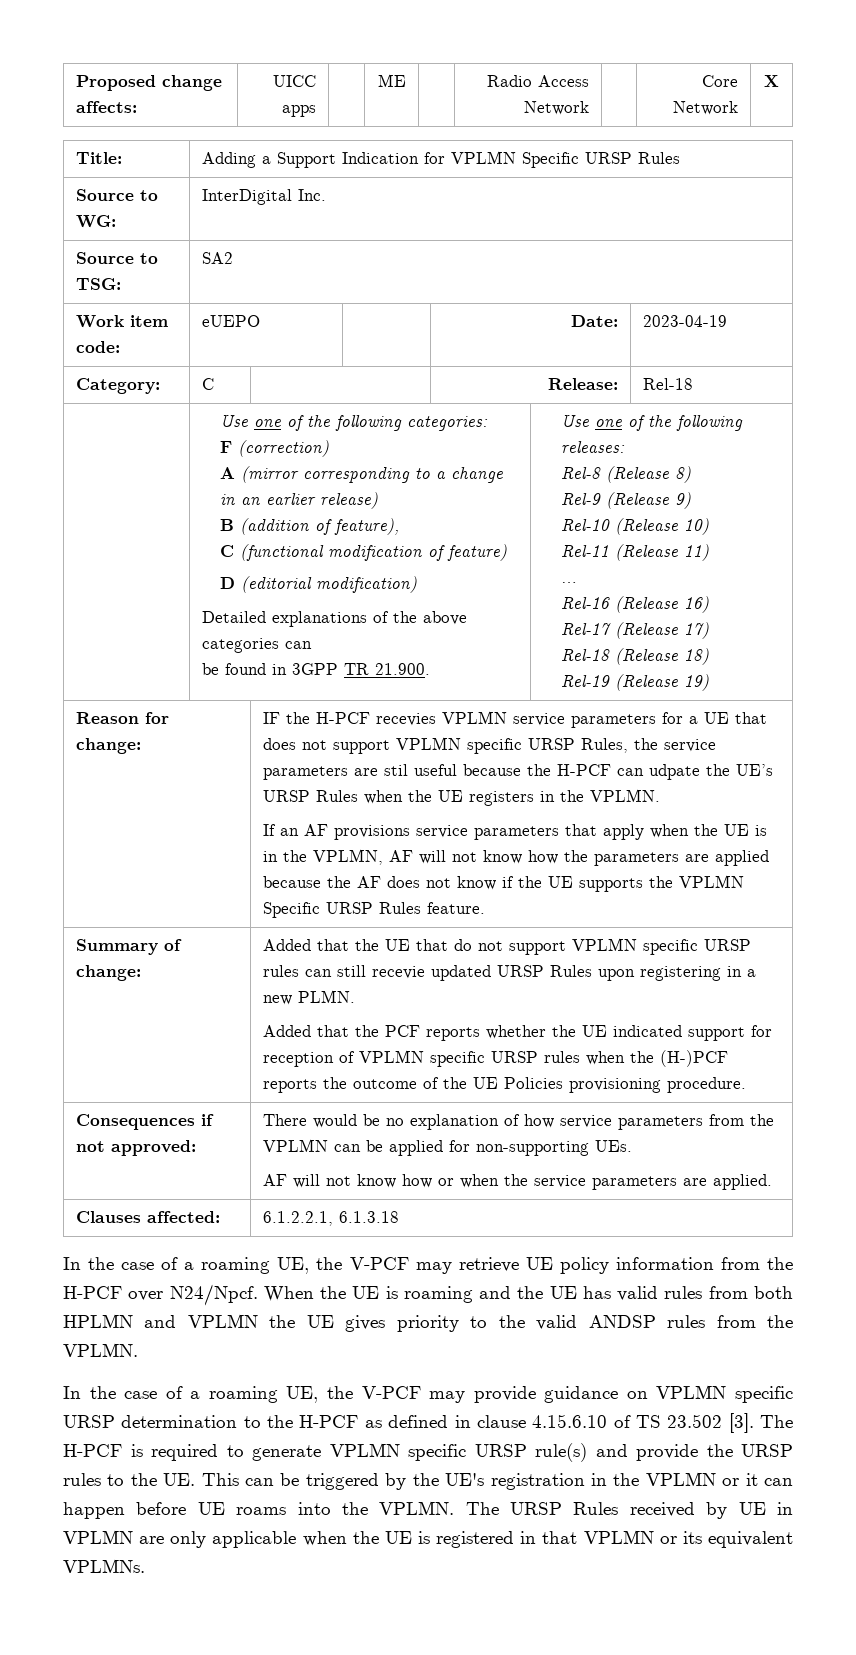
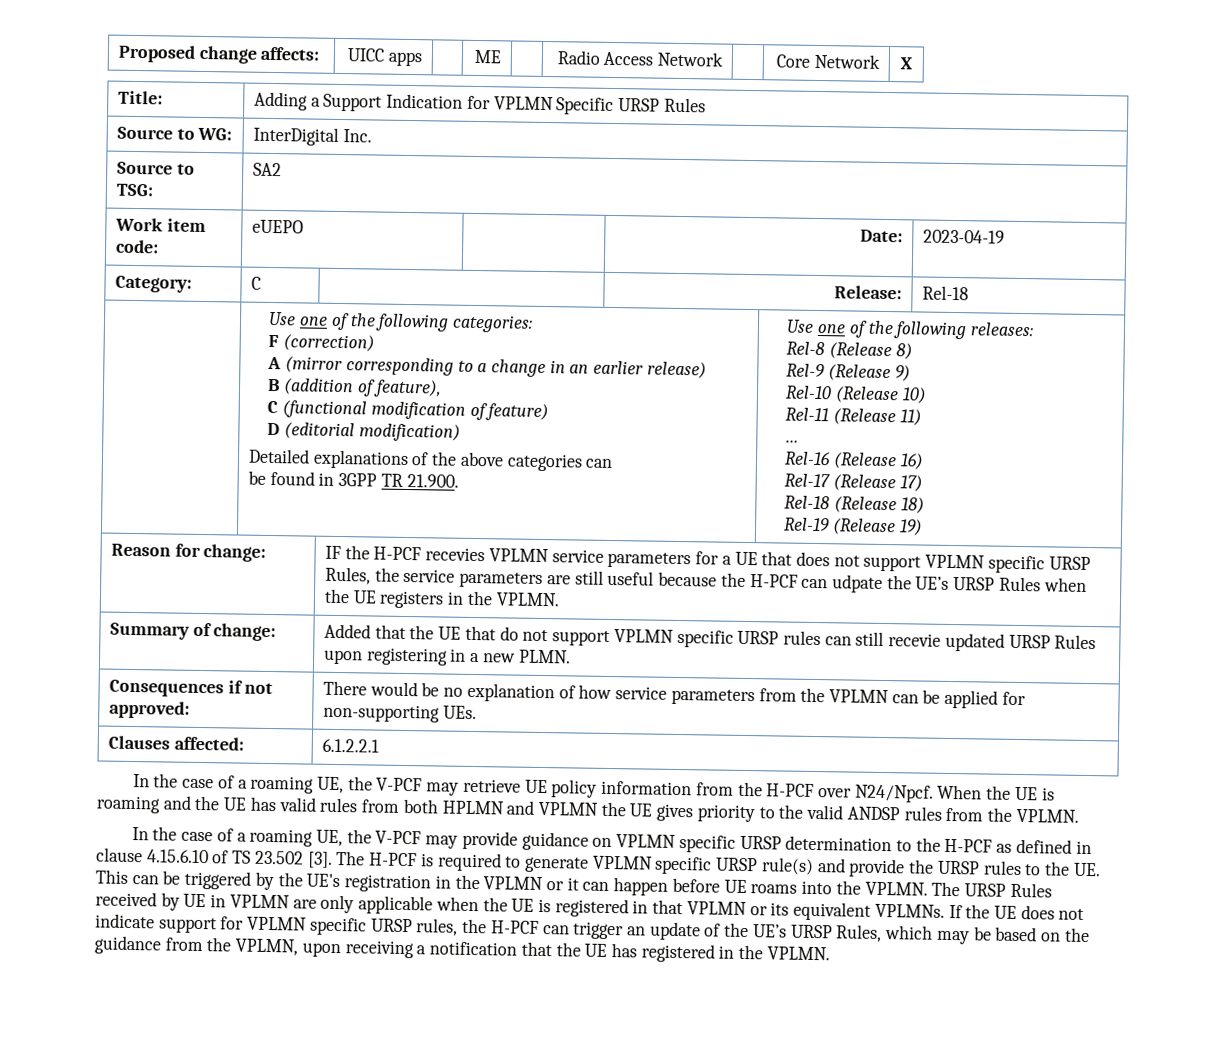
- IF the H-PCF recevies VPLMN service parameters for a UE that does not support VPLMN specific URSP Rules, the service parameters are stil useful because the H-PCF can udpate the UE’s URSP Rules when the UE registers in the VPLMN.
+ IF the H-PCF recevies VPLMN service parameters for a UE that does not support VPLMN specific URSP Rules, the service parameters are still useful because the H-PCF can udpate the UE’s URSP Rules when the UE registers in the VPLMN.
- If an AF provisions service parameters that apply when the UE is in the VPLMN, AF will not know how the parameters are applied because the AF does not know if the UE supports the VPLMN Specific URSP Rules feature.
- Added that the PCF reports whether the UE indicated support for reception of VPLMN specific URSP rules when the (H-)PCF reports the outcome of the UE Policies provisioning procedure.
  Consequences if not approved: | There would be no explanation of how service parameters from the VPLMN can be applied for non-supporting UEs.
- AF will not know how or when the service parameters are applied.
- Clauses affected: | 6.1.2.2.1, 6.1.3.18
+ Clauses affected: | 6.1.2.2.1
+ If the UE does not indicate support for VPLMN specific URSP rules, the H-PCF can trigger an update of the UE’s URSP Rules, which may be based on the guidance from the VPLMN, upon receiving a notification that the UE has registered in the VPLMN.

